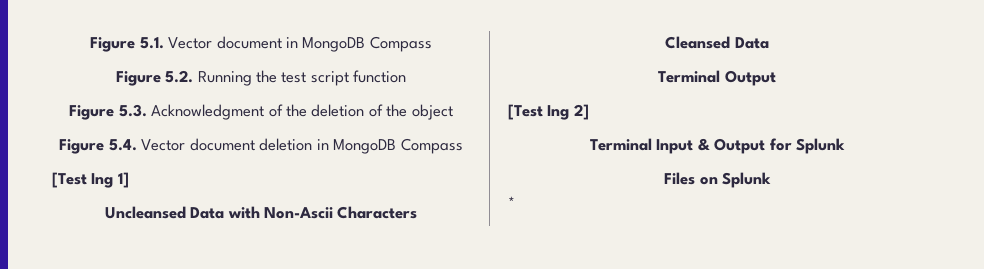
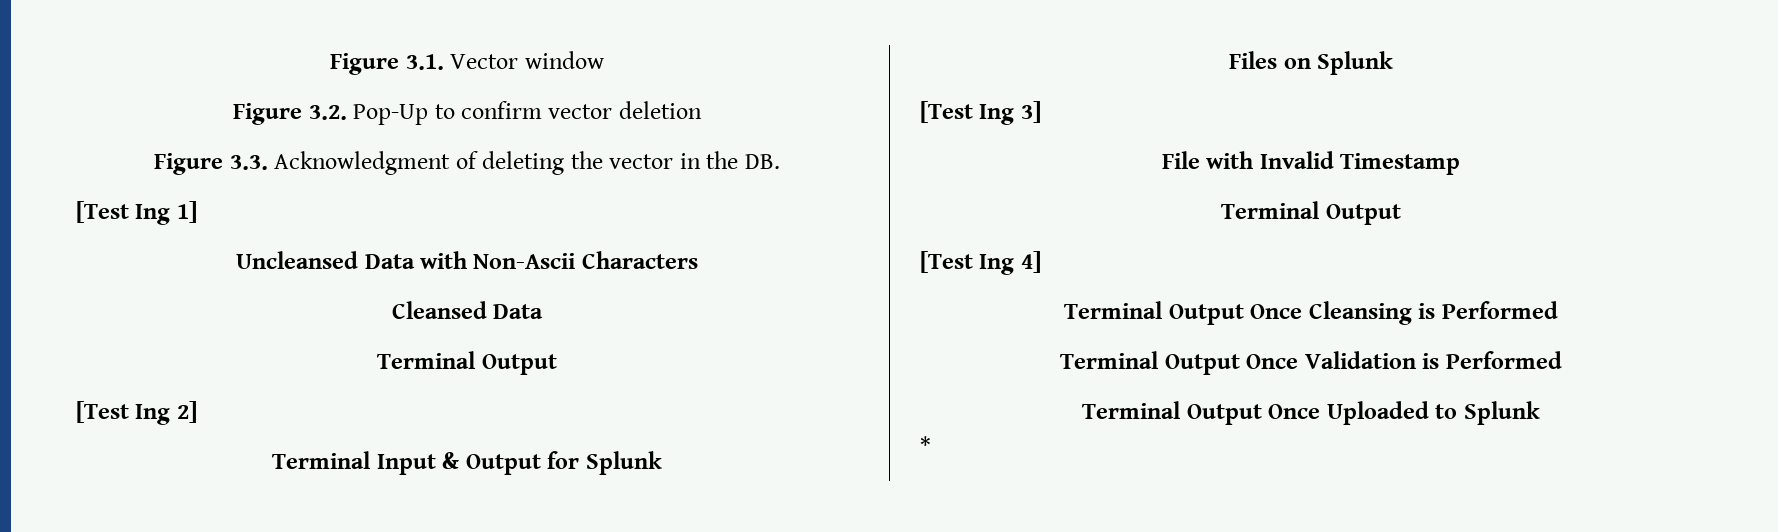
- Figure 5.1. Vector document in MongoDB Compass
- Figure 5.2. Running the test script function
- Figure 5.3. Acknowledgment of the deletion of the object
- Figure 5.4. Vector document deletion in MongoDB Compass
+ Figure 3.1. Vector window
+ Figure 3.2. Pop-Up to confirm vector deletion
+ Figure 3.3. Acknowledgment of deleting the vector in the DB.
+ [Test Ing 3]
+ File with Invalid Timestamp
+ Terminal Output
+ [Test Ing 4]
+ Terminal Output Once Cleansing is Performed
+ Terminal Output Once Validation is Performed
+ Terminal Output Once Uploaded to Splunk

